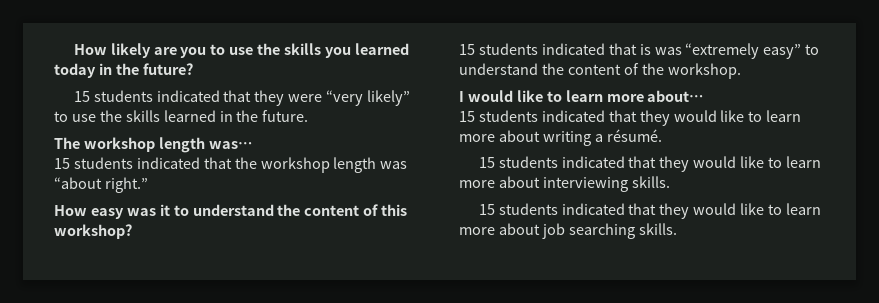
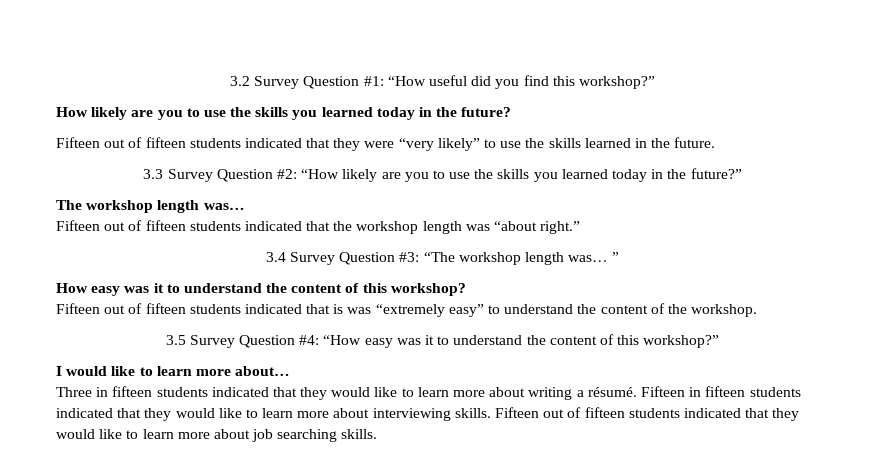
+ 3.2 Survey Question #1: “How useful did you find this workshop?”
- 15 students indicated that they were “very likely” to use the skills learned in the future.
+ Fifteen out of fifteen students indicated that they were “very likely” to use the skills learned in the future.
+ 3.3 Survey Question #2: “How likely are you to use the skills you learned today in the future?”
- 15 students indicated that the workshop length was “about right.”
+ Fifteen out of fifteen students indicated that the workshop length was “about right.”
+ 3.4 Survey Question #3: “The workshop length was… ”
- 15 students indicated that is was “extremely easy” to understand the content of the workshop.
+ Fifteen out of fifteen students indicated that is was “extremely easy” to understand the content of the workshop.
+ 3.5 Survey Question #4: “How easy was it to understand the content of this workshop?”
- 15 students indicated that they would like to learn more about writing a résumé.
- 15 students indicated that they would like to learn more about interviewing skills.
- 15 students indicated that they would like to learn more about job searching skills.
+ Three in fifteen students indicated that they would like to learn more about writing a résumé. Fifteen in fifteen students indicated that they would like to learn more about interviewing skills. Fifteen out of fifteen students indicated that they would like to learn more about job searching skills.

